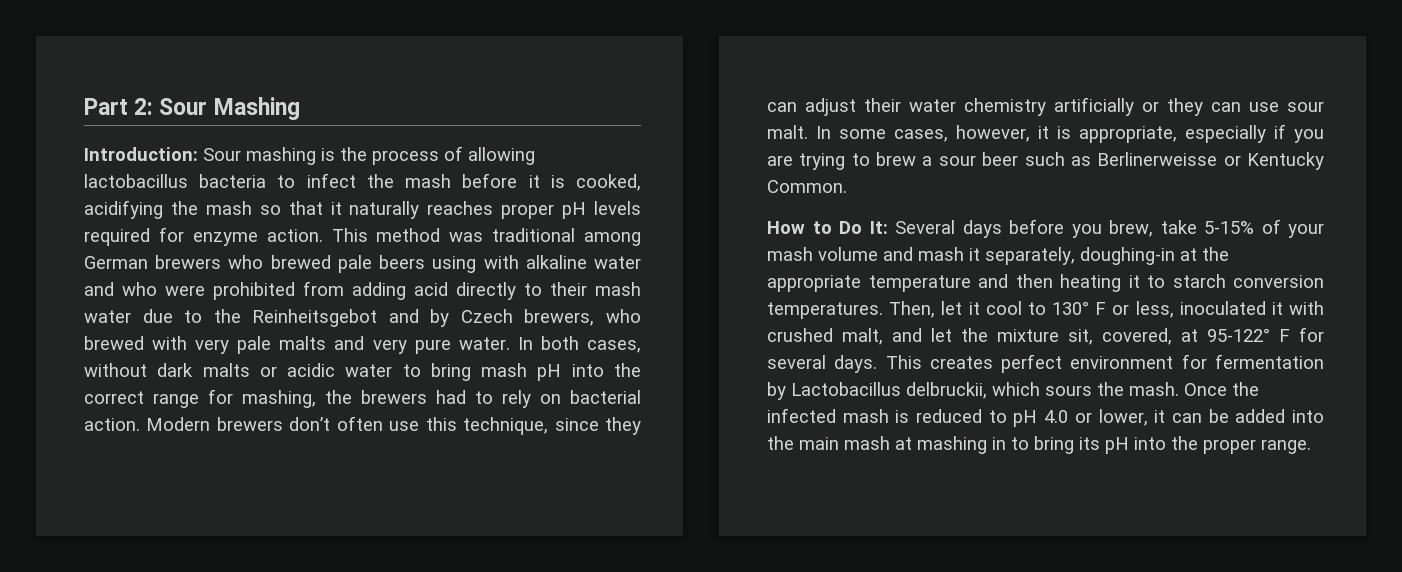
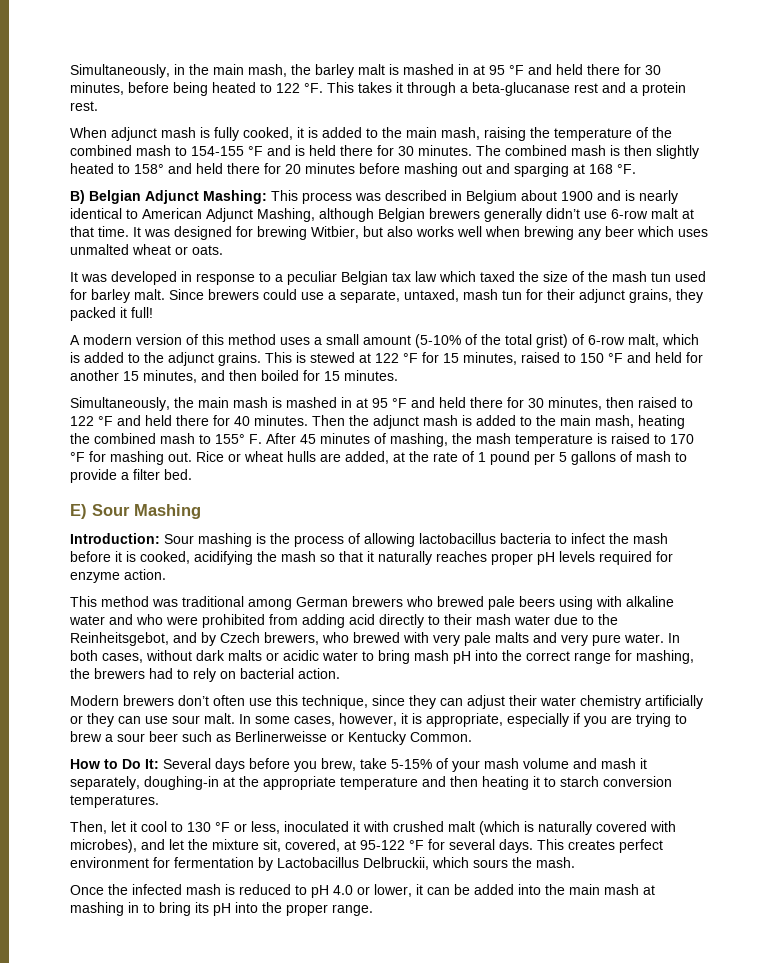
- Part 2: Sour Mashing
+ Simultaneously, in the main mash, the barley malt is mashed in at 95 °F and held there for 30 minutes, before being heated to 122 °F. This takes it through a beta-glucanase rest and a protein rest.
+ When adjunct mash is fully cooked, it is added to the main mash, raising the temperature of the combined mash to 154-155 °F and is held there for 30 minutes. The combined mash is then slightly heated to 158° and held there for 20 minutes before mashing out and sparging at 168 °F.
+ B) Belgian Adjunct Mashing: This process was described in Belgium about 1900 and is nearly identical to American Adjunct Mashing, although Belgian brewers generally didn’t use 6-row malt at that time. It was designed for brewing Witbier, but also works well when brewing any beer which uses unmalted wheat or oats.
+ It was developed in response to a peculiar Belgian tax law which taxed the size of the mash tun used for barley malt. Since brewers could use a separate, untaxed, mash tun for their adjunct grains, they packed it full!
+ A modern version of this method uses a small amount (5-10% of the total grist) of 6-row malt, which is added to the adjunct grains. This is stewed at 122 °F for 15 minutes, raised to 150 °F and held for another 15 minutes, and then boiled for 15 minutes.
+ Simultaneously, the main mash is mashed in at 95 °F and held there for 30 minutes, then raised to 122 °F and held there for 40 minutes. Then the adjunct mash is added to the main mash, heating the combined mash to 155° F. After 45 minutes of mashing, the mash temperature is raised to 170 °F for mashing out. Rice or wheat hulls are added, at the rate of 1 pound per 5 gallons of mash to provide a filter bed.
+ E) Sour Mashing
- Sour mashing is the process of allowing lactobacillus bacteria to infect the mash before it is cooked, acidifying the mash so that it naturally reaches proper pH levels required for enzyme action. This method was traditional among German brewers who brewed pale beers using with alkaline water and who were prohibited from adding acid directly to their mash water due to the Reinheitsgebot and by Czech brewers, who brewed with very pale malts and very pure water.
+ Sour mashing is the process of allowing lactobacillus bacteria to infect the mash before it is cooked, acidifying the mash so that it naturally reaches proper pH levels required for enzyme action.
+ This method was traditional among German brewers who brewed pale beers using with alkaline water and who were prohibited from adding acid directly to their mash water due to the Reinheitsgebot, and by Czech brewers, who brewed with very pale malts and very pure water.
- In both cases, without dark malts or acidic water to bring mash pH into the correct range for mashing, the brewers had to rely on bacterial action. Modern brewers don’t often use this technique, since they can adjust their water chemistry artificially or they can use sour malt.
+ In both cases, without dark malts or acidic water to bring mash pH into the correct range for mashing, the brewers had to rely on bacterial action.
+ Modern brewers don’t often use this technique, since they can adjust their water chemistry artificially or they can use sour malt.
- How to Do It: Several days before you brew, take 5-15% of your mash volume and mash it separately, doughing-in at the appropriate temperature and then heating it to starch conversion temperatures. Then, let it cool to 130° F or less, inoculated it with crushed malt, and let the mixture sit, covered, at 95-122° F for several days.
+ How to Do It: Several days before you brew, take 5-15% of your mash volume and mash it separately, doughing-in at the appropriate temperature and then heating it to starch conversion temperatures.
+ Then, let it cool to 130 °F or less, inoculated it with crushed malt (which is naturally covered with microbes), and let the mixture sit, covered, at 95-122 °F for several days.
- This creates perfect environment for fermentation by Lactobacillus delbruckii, which sours the mash. Once the infected mash is reduced to pH 4.0 or lower, it can be added into the main mash at mashing in to bring its pH into the proper range.
+ This creates perfect environment for fermentation by Lactobacillus Delbruckii, which sours the mash.
+ Once the infected mash is reduced to pH 4.0 or lower, it can be added into the main mash at mashing in to bring its pH into the proper range.

